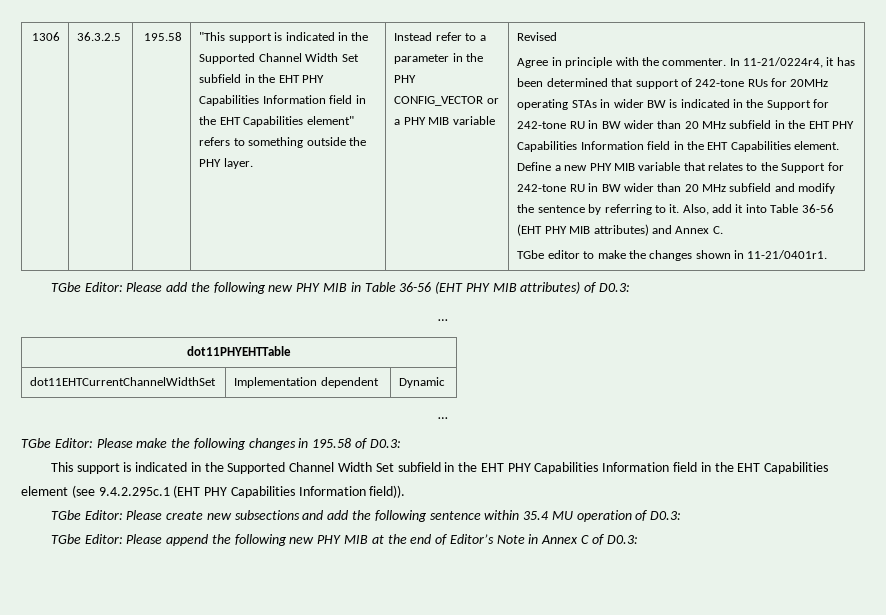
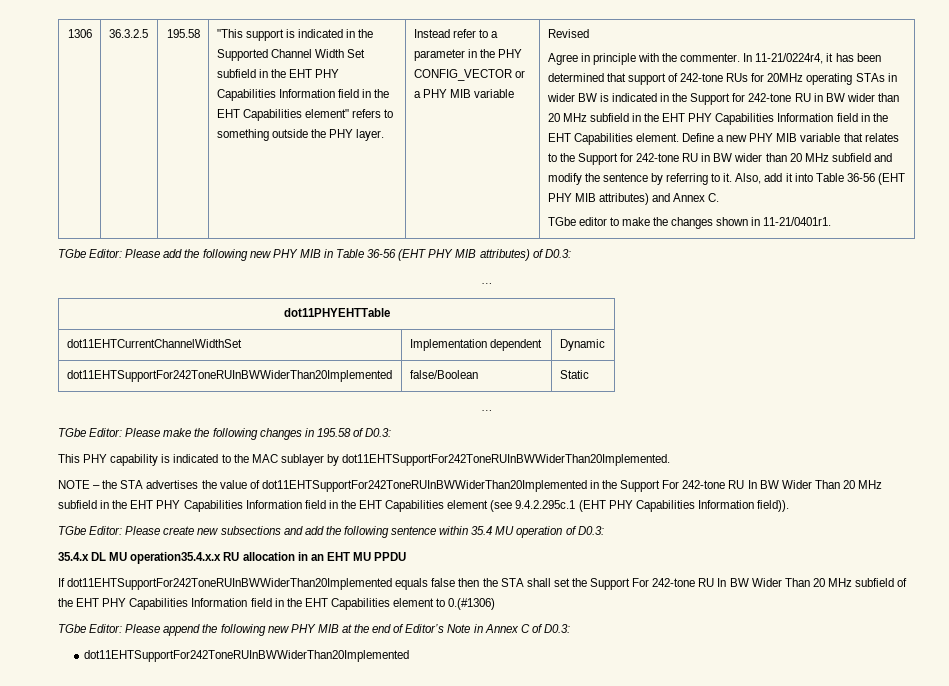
+ dot11EHTSupportFor242ToneRUInBWWiderThan20Implemented | false/Boolean | Static
- This support is indicated in the Supported Channel Width Set subfield in the EHT PHY Capabilities Information field in the EHT Capabilities element (see 9.4.2.295c.1 (EHT PHY Capabilities Information field)).
+ This PHY capability is indicated to the MAC sublayer by dot11EHTSupportFor242ToneRUInBWWiderThan20Implemented.
+ NOTE – the STA advertises the value of dot11EHTSupportFor242ToneRUInBWWiderThan20Implemented in the Support For 242-tone RU In BW Wider Than 20 MHz subfield in the EHT PHY Capabilities Information field in the EHT Capabilities element (see 9.4.2.295c.1 (EHT PHY Capabilities Information field)).
+ 35.4.x DL MU operation35.4.x.x RU allocation in an EHT MU PPDU
+ If dot11EHTSupportFor242ToneRUInBWWiderThan20Implemented equals false then the STA shall set the Support For 242-tone RU In BW Wider Than 20 MHz subfield of the EHT PHY Capabilities Information field in the EHT Capabilities element to 0.(#1306)
  TGbe Editor: Please append the following new PHY MIB at the end of Editor’s Note in Annex C of D0.3:
+ dot11EHTSupportFor242ToneRUInBWWiderThan20Implemented

